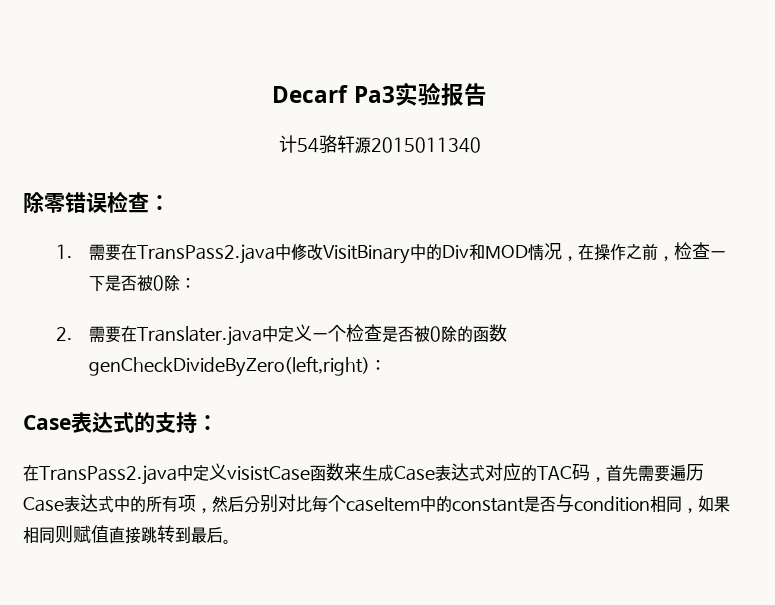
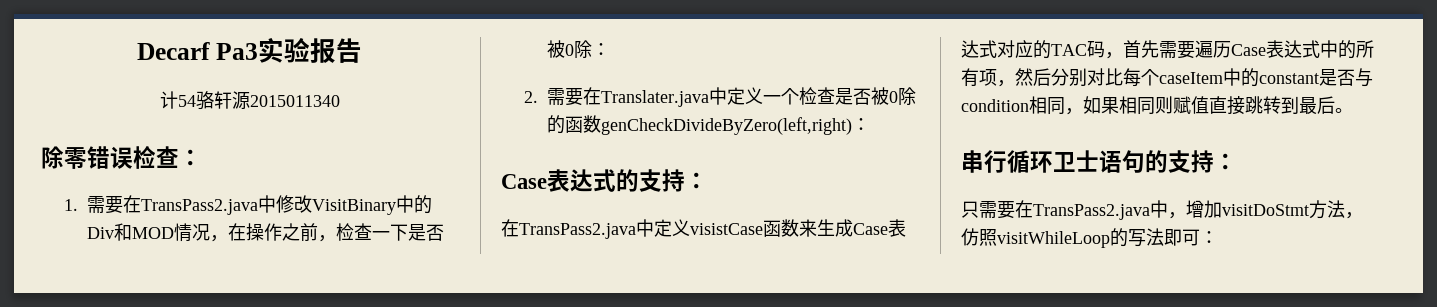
+ 串行循环卫士语句的支持：
+ 只需要在TransPass2.java中，增加visitDoStmt方法，仿照visitWhileLoop的写法即可：

